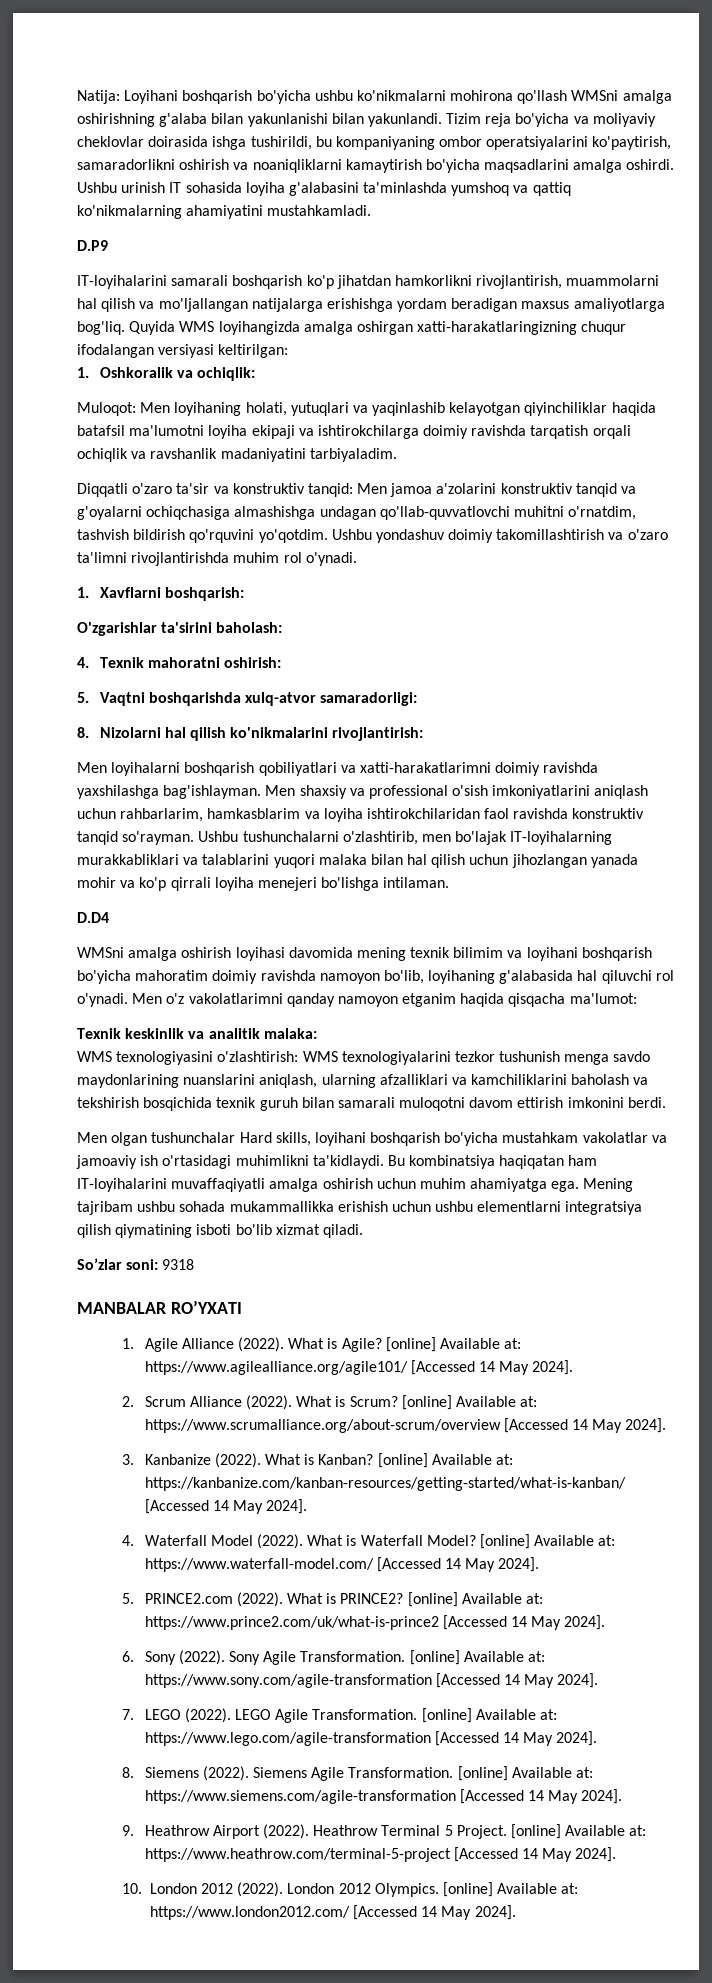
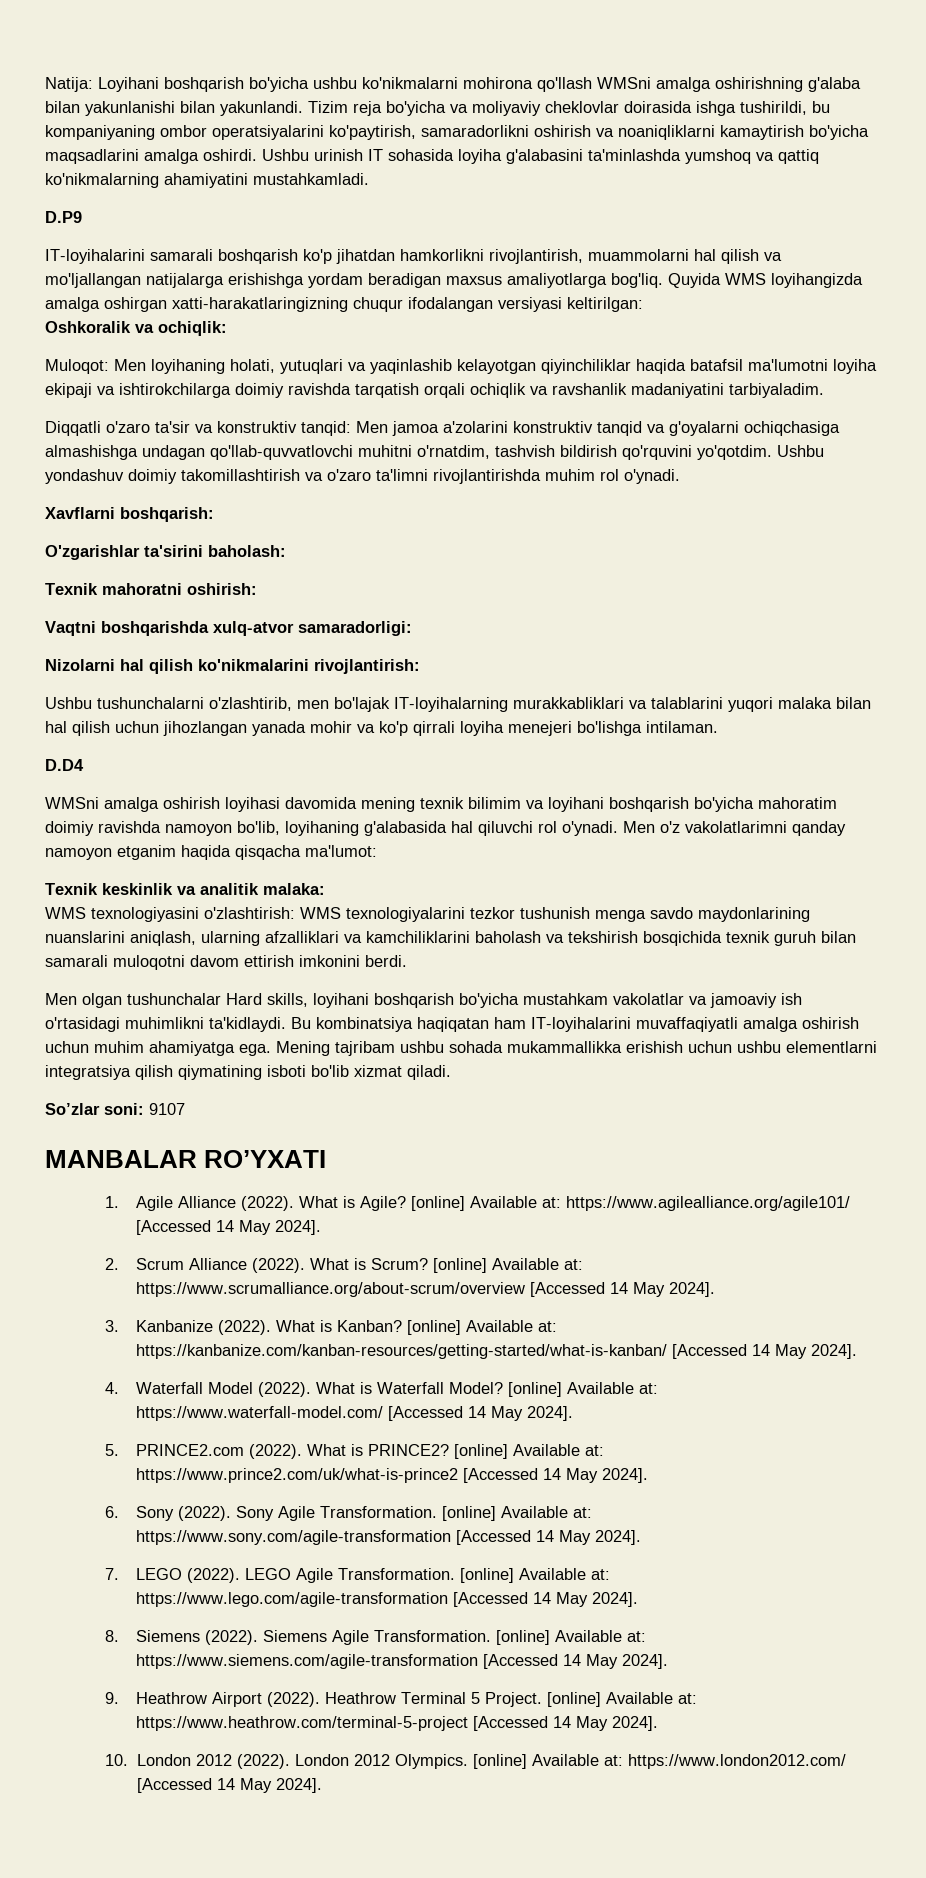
- 1. Oshkoralik va ochiqlik:
+ Oshkoralik va ochiqlik:
- 1. Xavflarni boshqarish:
+ Xavflarni boshqarish:
- 4. Texnik mahoratni oshirish:
+ Texnik mahoratni oshirish:
- 5. Vaqtni boshqarishda xulq-atvor samaradorligi:
+ Vaqtni boshqarishda xulq-atvor samaradorligi:
- 8. Nizolarni hal qilish ko'nikmalarini rivojlantirish:
+ Nizolarni hal qilish ko'nikmalarini rivojlantirish:
- Men loyihalarni boshqarish qobiliyatlari va xatti-harakatlarimni doimiy ravishda yaxshilashga bag'ishlayman. Men shaxsiy va professional o'sish imkoniyatlarini aniqlash uchun rahbarlarim, hamkasblarim va loyiha ishtirokchilaridan faol ravishda konstruktiv tanqid so'rayman.
- So’zlar soni: 9318
+ So’zlar soni: 9107

